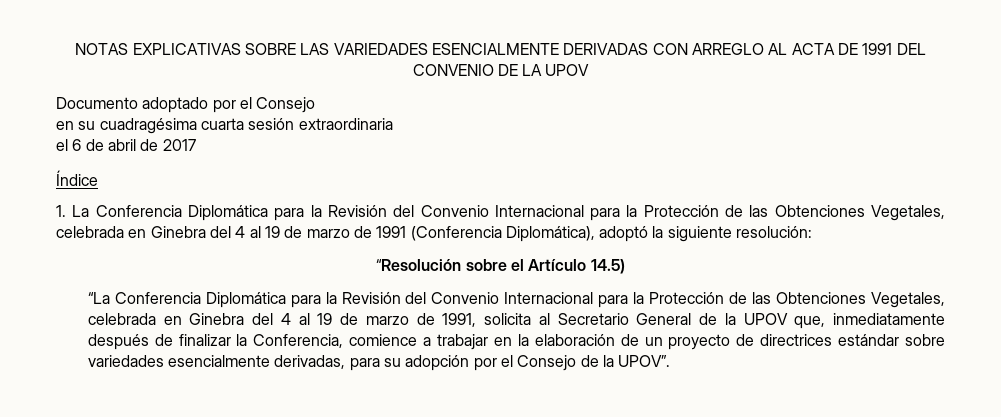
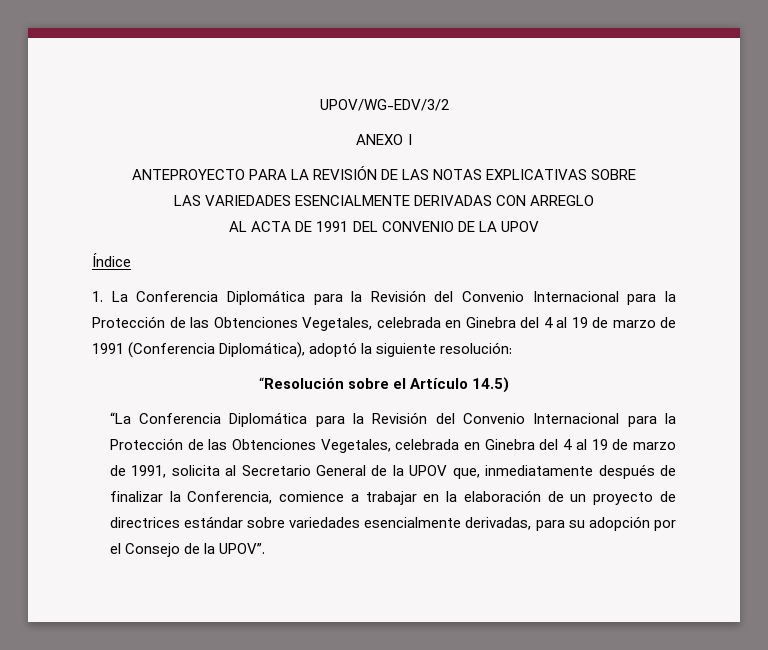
- NOTAS EXPLICATIVAS SOBRE LAS VARIEDADES ESENCIALMENTE DERIVADAS CON ARREGLO AL ACTA DE 1991 DEL CONVENIO DE LA UPOV
+ UPOV/WG-EDV/3/2
+ ANEXO I
+ ANTEPROYECTO PARA LA REVISIÓN DE LAS NOTAS EXPLICATIVAS SOBRE
+ LAS VARIEDADES ESENCIALMENTE DERIVADAS CON ARREGLO
+ AL ACTA DE 1991 DEL CONVENIO DE LA UPOV
- Documento adoptado por el Consejo
- en su cuadragésima cuarta sesión extraordinaria
- el 6 de abril de 2017

